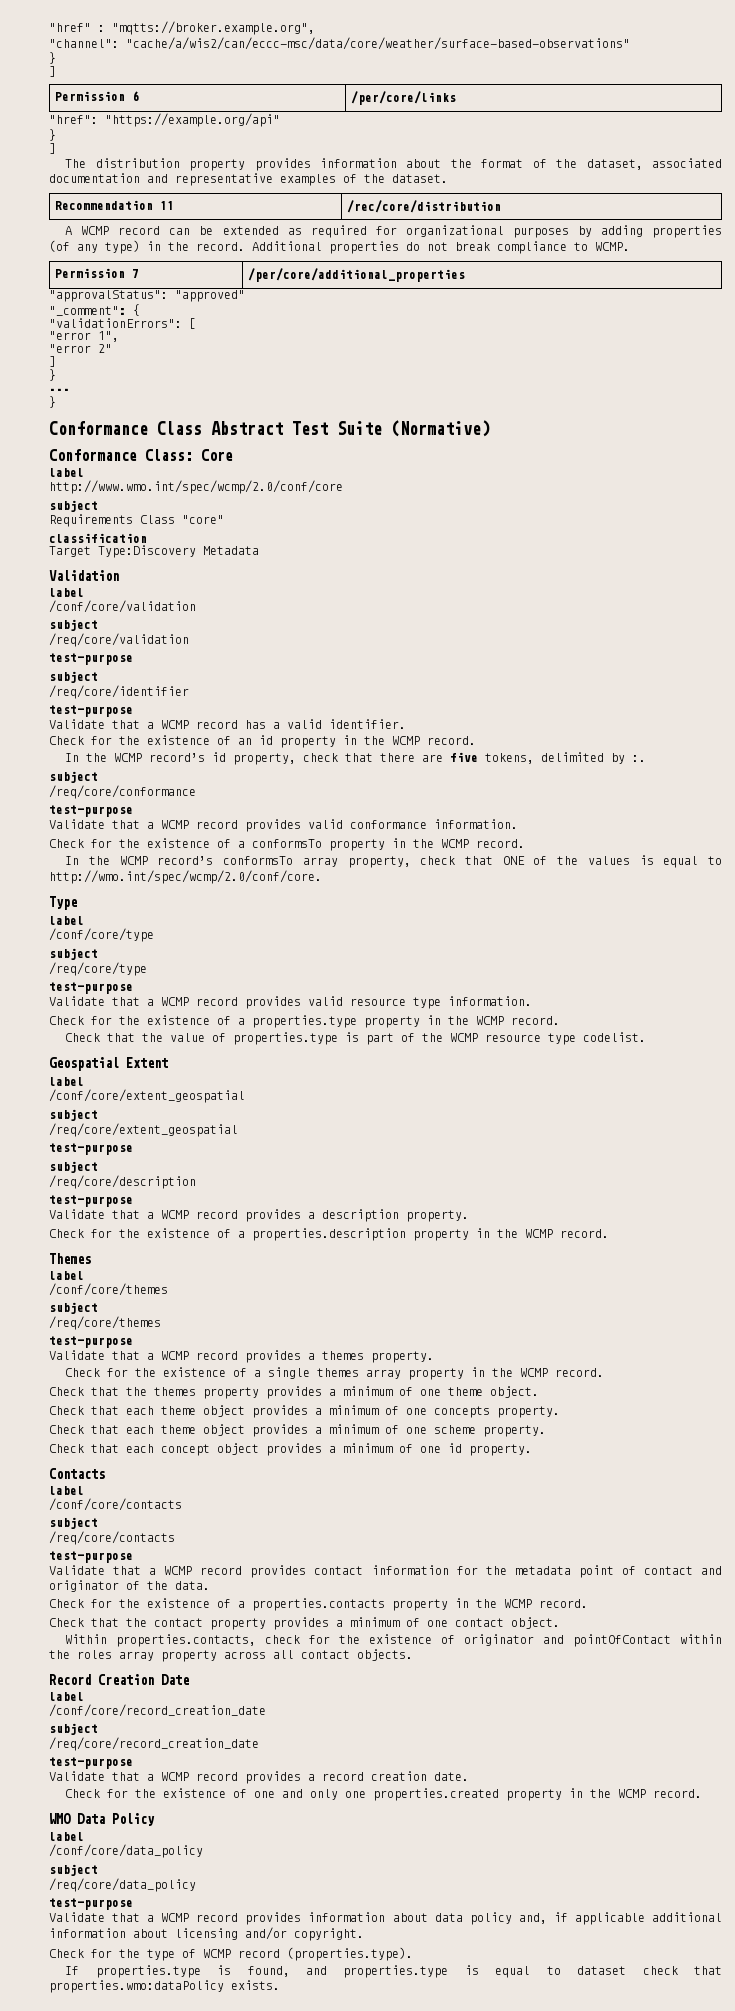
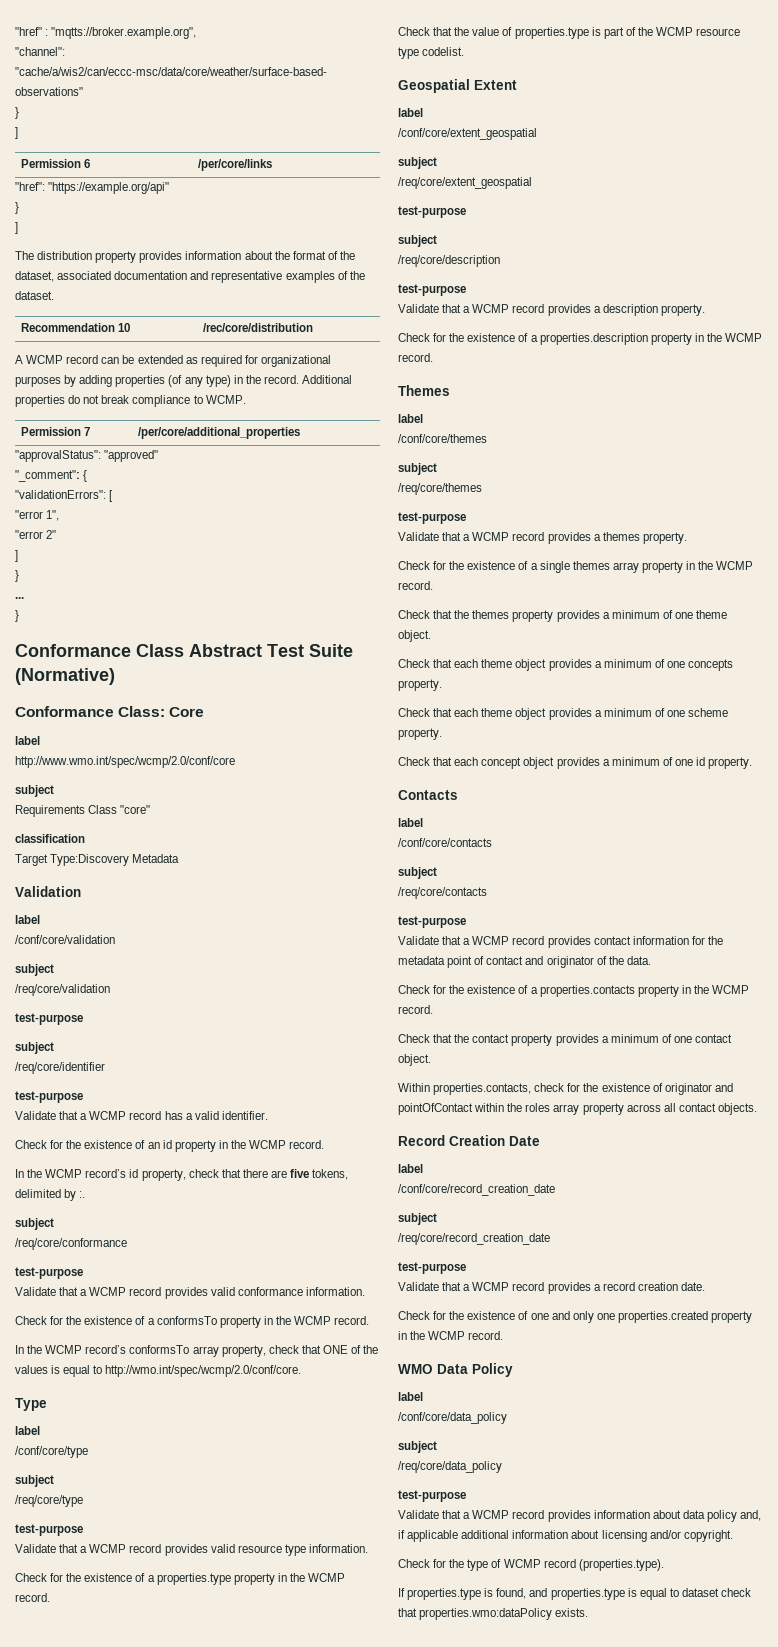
- Recommendation 11 | /rec/core/distribution
+ Recommendation 10 | /rec/core/distribution

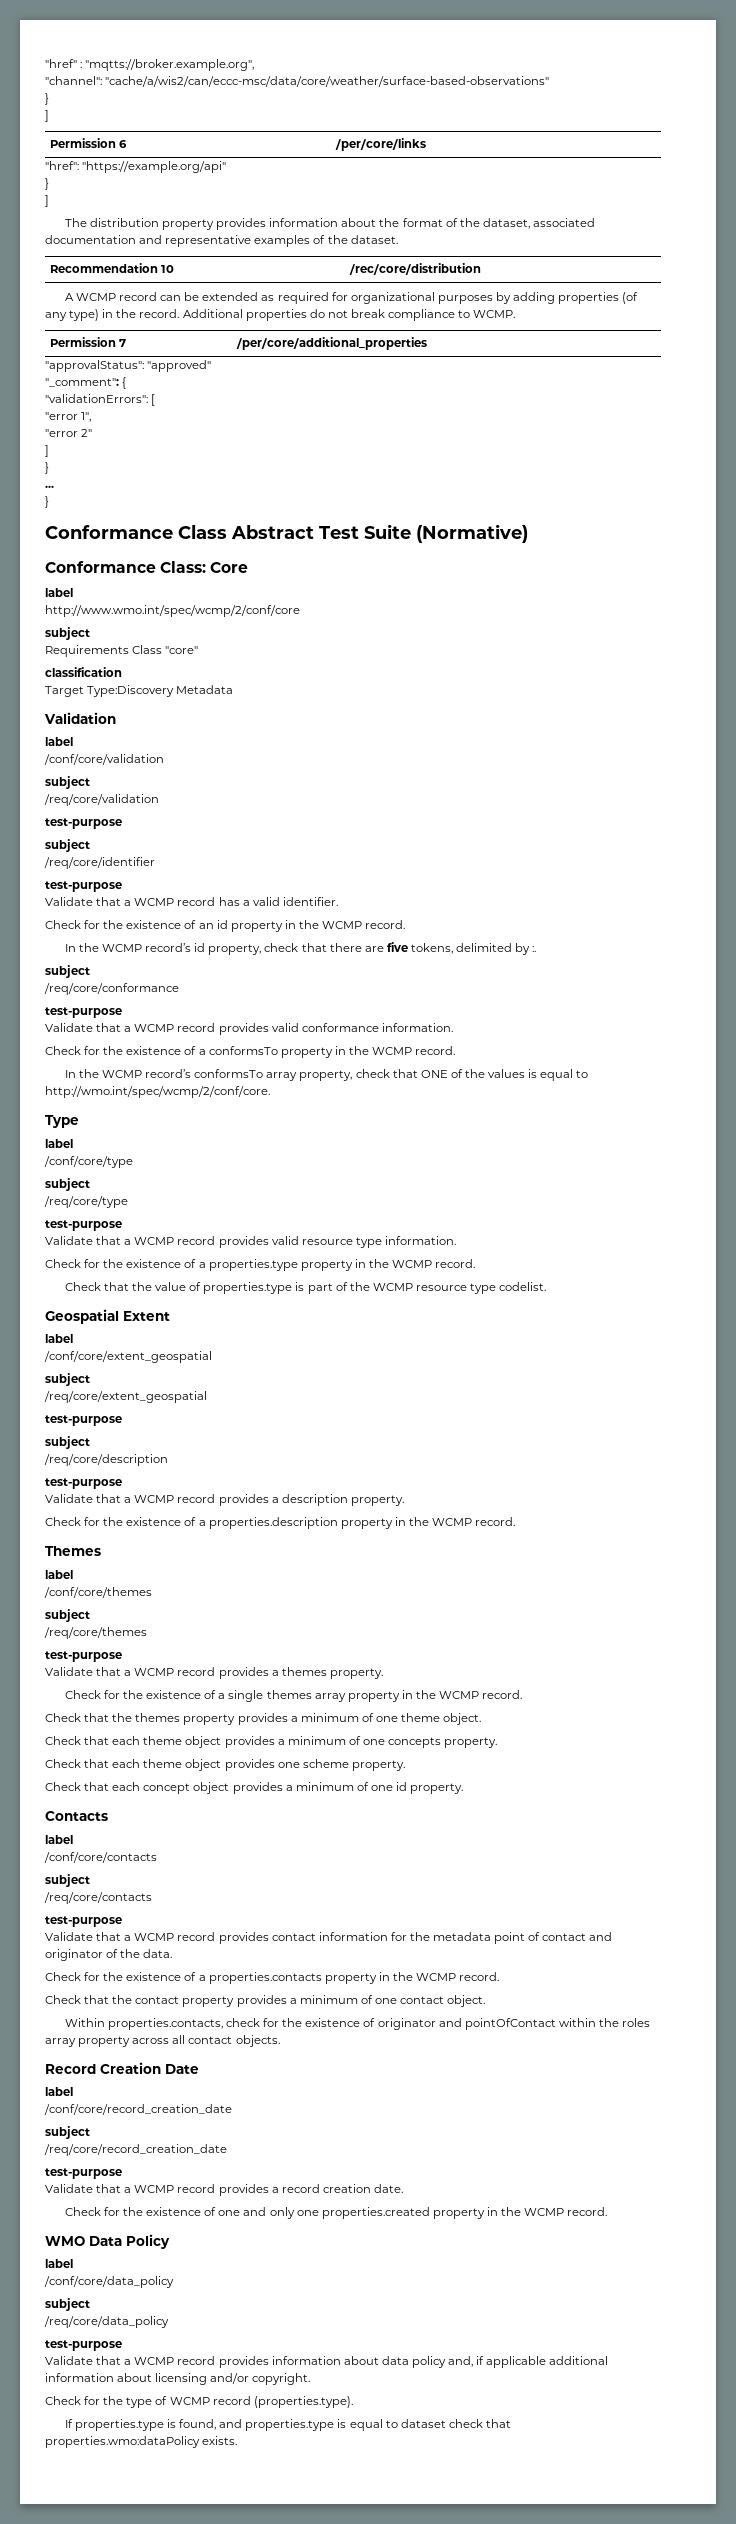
- http://www.wmo.int/spec/wcmp/2.0/conf/core
+ http://www.wmo.int/spec/wcmp/2/conf/core
- In the WCMP record’s conformsTo array property, check that ONE of the values is equal to http://wmo.int/spec/wcmp/2.0/conf/core.
+ In the WCMP record’s conformsTo array property, check that ONE of the values is equal to http://wmo.int/spec/wcmp/2/conf/core.
- Check that each theme object provides a minimum of one scheme property.
+ Check that each theme object provides one scheme property.

